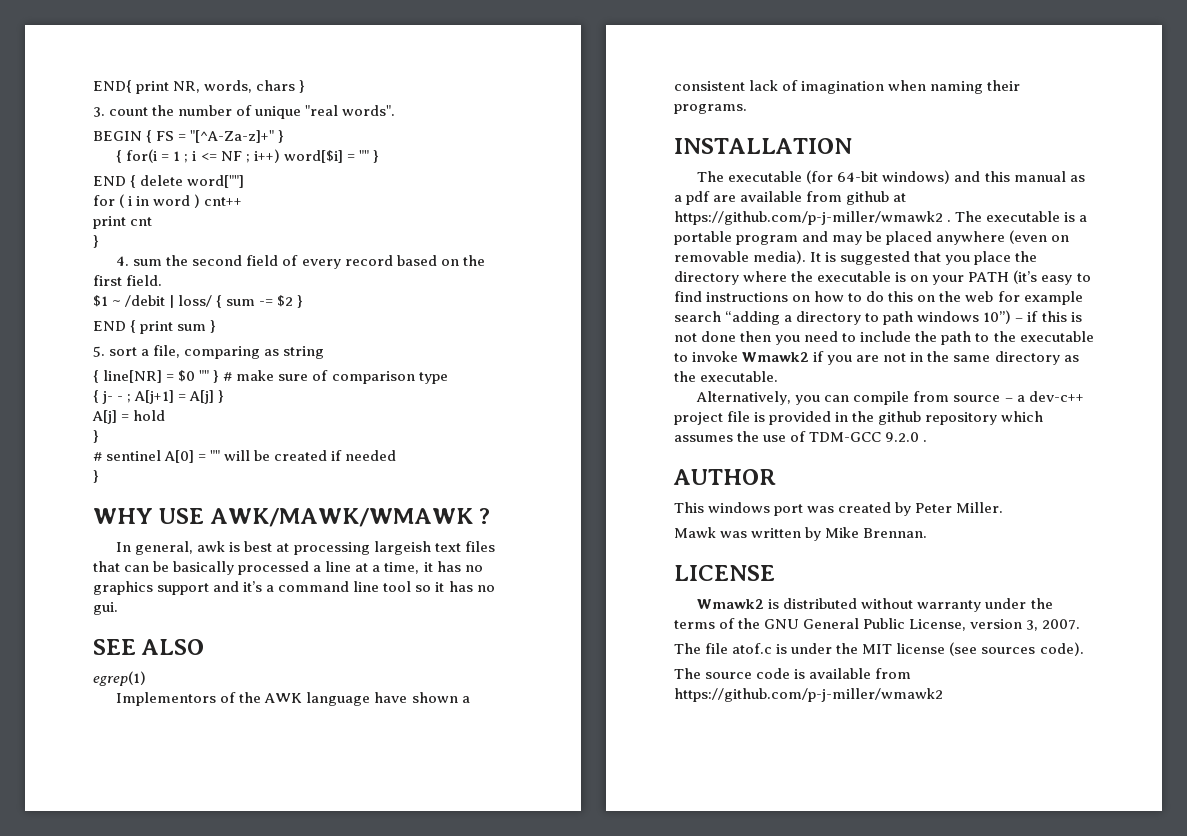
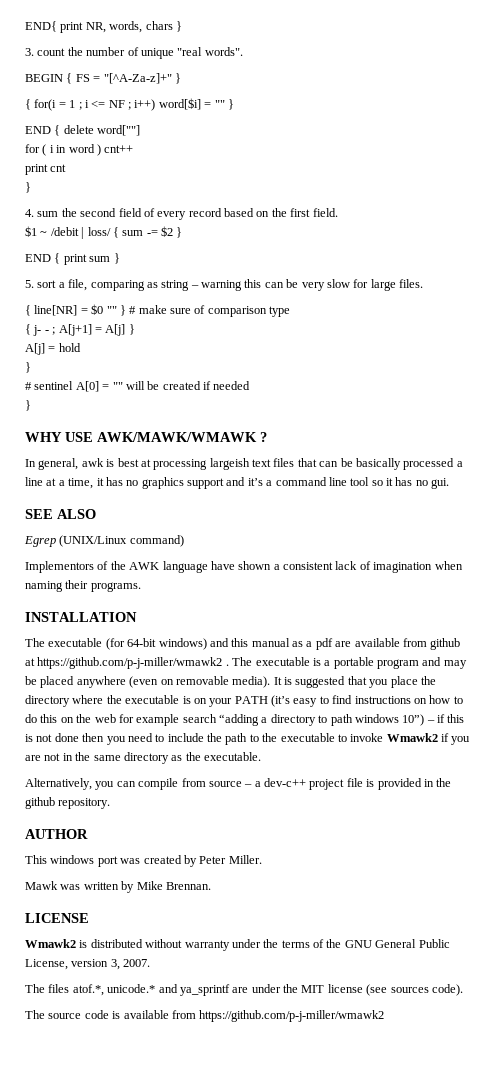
- 5. sort a file, comparing as string
+ 5. sort a file, comparing as string – warning this can be very slow for large files.
- egrep(1)
+ Egrep (UNIX/Linux command)
- Alternatively, you can compile from source – a dev-c++ project file is provided in the github repository which assumes the use of TDM-GCC 9.2.0 .
+ Alternatively, you can compile from source – a dev-c++ project file is provided in the github repository.
- The file atof.c is under the MIT license (see sources code).
+ The files atof.*, unicode.* and ya_sprintf are under the MIT license (see sources code).

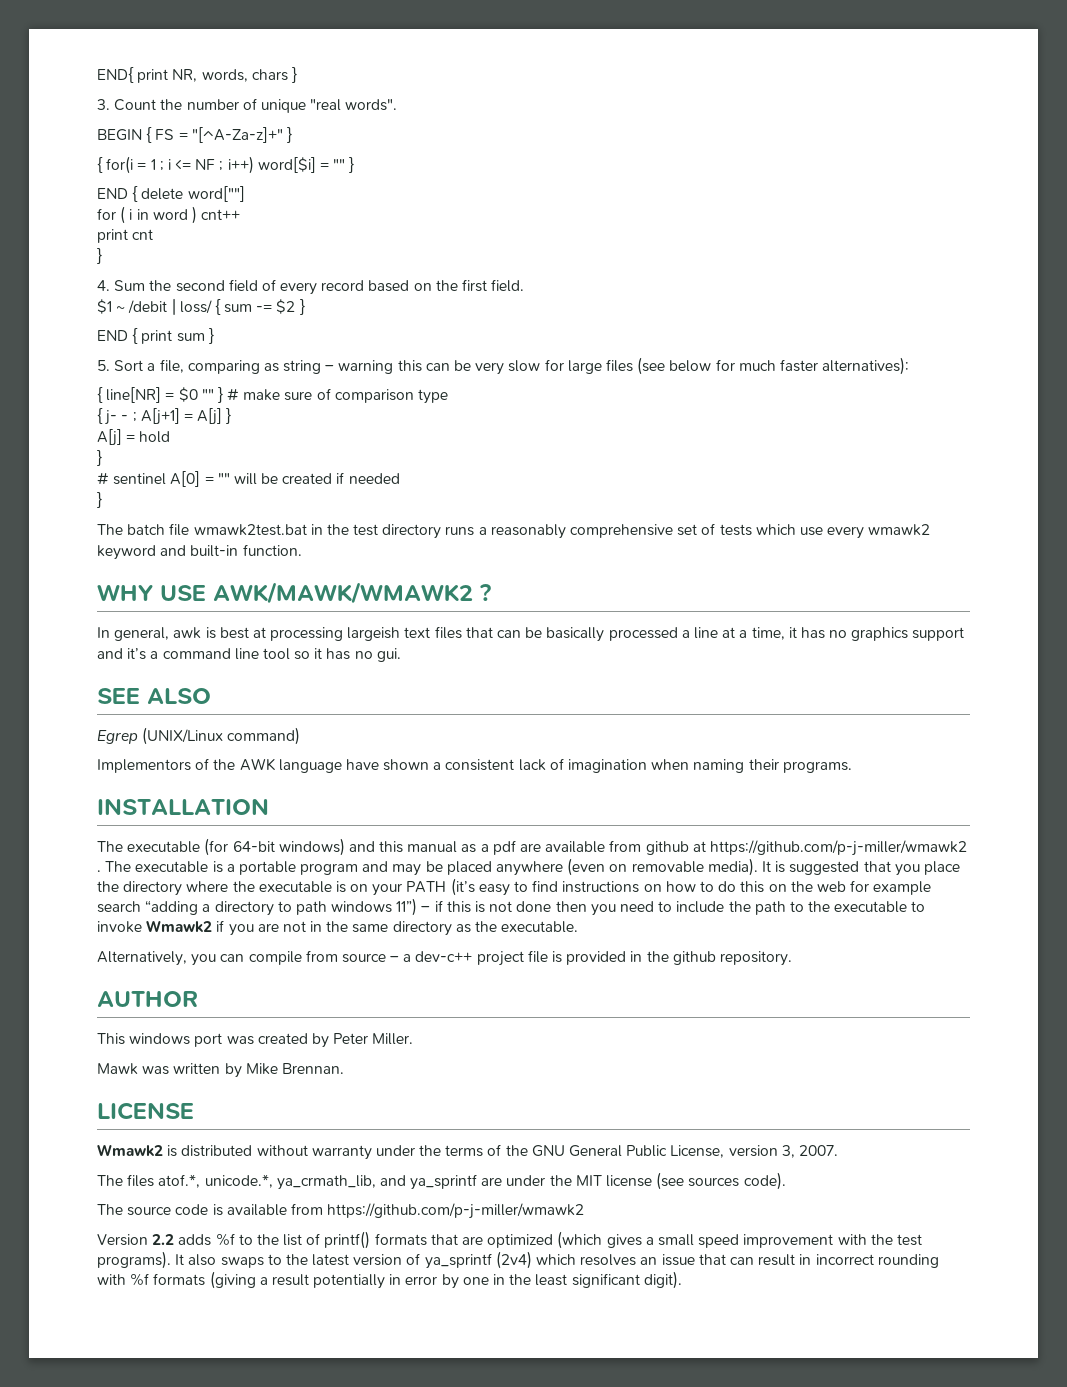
- 3. count the number of unique "real words".
+ 3. Count the number of unique "real words".
- 4. sum the second field of every record based on the first field.
+ 4. Sum the second field of every record based on the first field.
- 5. sort a file, comparing as string – warning this can be very slow for large files.
+ 5. Sort a file, comparing as string – warning this can be very slow for large files (see below for much faster alternatives):
+ The batch file wmawk2test.bat in the test directory runs a reasonably comprehensive set of tests which use every wmawk2 keyword and built-in function.
- WHY USE AWK/MAWK/WMAWK ?
+ WHY USE AWK/MAWK/WMAWK2 ?
- It is suggested that you place the directory where the executable is on your PATH (it’s easy to find instructions on how to do this on the web for example search “adding a directory to path windows 10”) – if this is not done then you need to include the path to the executable to invoke Wmawk2 if you are not in the same directory as the executable.
+ It is suggested that you place the directory where the executable is on your PATH (it’s easy to find instructions on how to do this on the web for example search “adding a directory to path windows 11”) – if this is not done then you need to include the path to the executable to invoke Wmawk2 if you are not in the same directory as the executable.
- The files atof.*, unicode.* and ya_sprintf are under the MIT license (see sources code).
+ The files atof.*, unicode.*, ya_crmath_lib, and ya_sprintf are under the MIT license (see sources code).
+ Version 2.2 adds %f to the list of printf() formats that are optimized (which gives a small speed improvement with the test programs). It also swaps to the latest version of ya_sprintf (2v4) which resolves an issue that can result in incorrect rounding with %f formats (giving a result potentially in error by one in the least significant digit).

